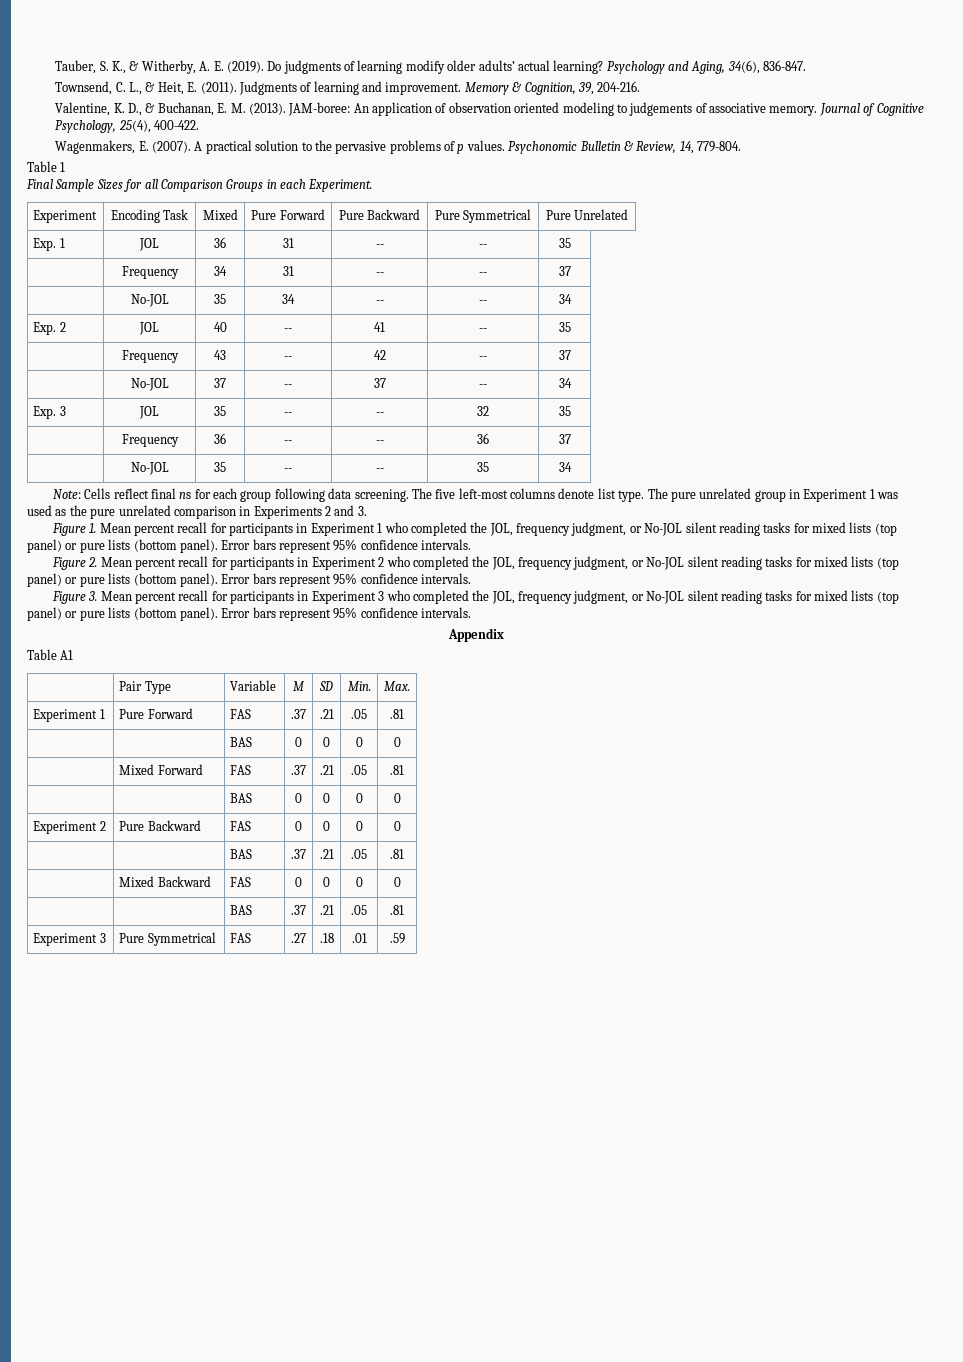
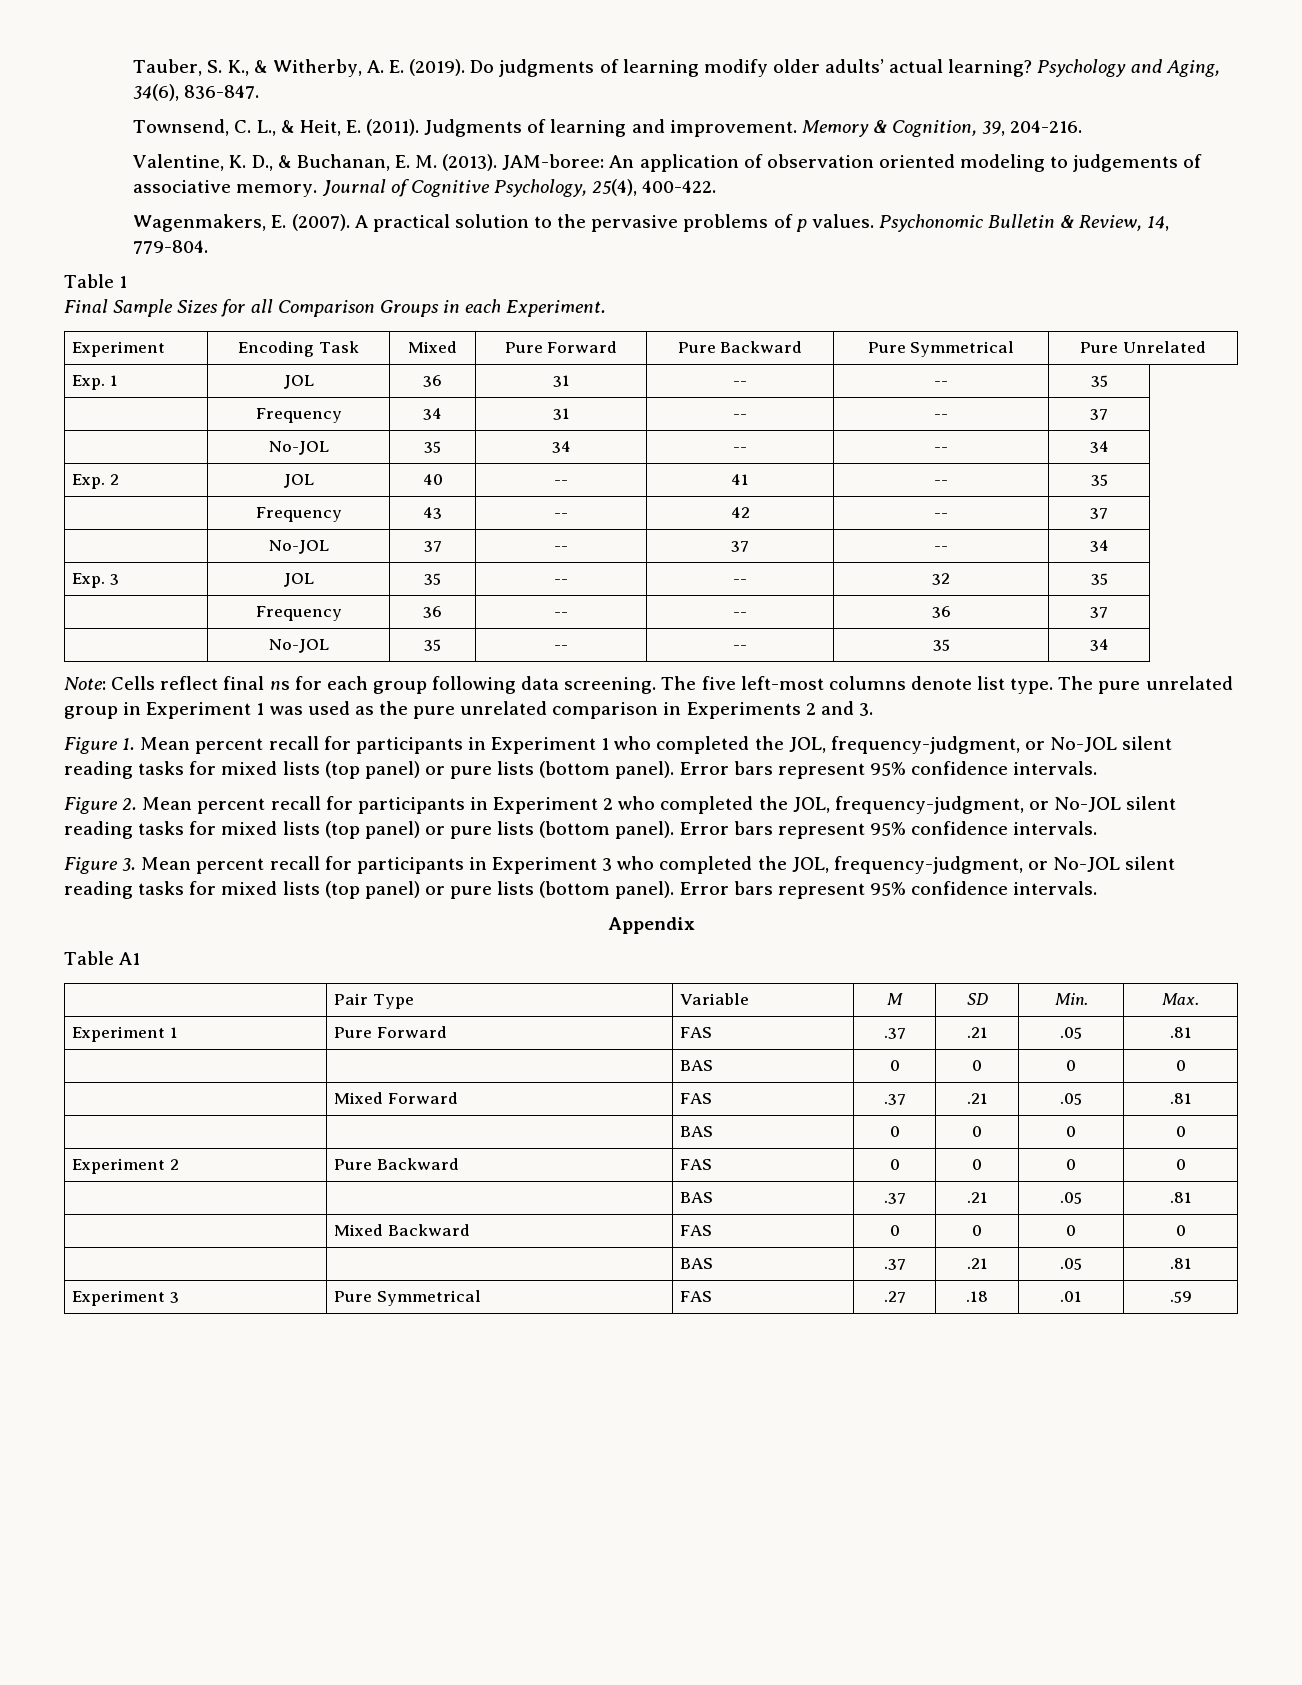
- Figure 1. Mean percent recall for participants in Experiment 1 who completed the JOL, frequency judgment, or No-JOL silent reading tasks for mixed lists (top panel) or pure lists (bottom panel).
+ Figure 1. Mean percent recall for participants in Experiment 1 who completed the JOL, frequency-judgment, or No-JOL silent reading tasks for mixed lists (top panel) or pure lists (bottom panel).
- Figure 2. Mean percent recall for participants in Experiment 2 who completed the JOL, frequency judgment, or No-JOL silent reading tasks for mixed lists (top panel) or pure lists (bottom panel).
+ Figure 2. Mean percent recall for participants in Experiment 2 who completed the JOL, frequency-judgment, or No-JOL silent reading tasks for mixed lists (top panel) or pure lists (bottom panel).
- Figure 3. Mean percent recall for participants in Experiment 3 who completed the JOL, frequency judgment, or No-JOL silent reading tasks for mixed lists (top panel) or pure lists (bottom panel).
+ Figure 3. Mean percent recall for participants in Experiment 3 who completed the JOL, frequency-judgment, or No-JOL silent reading tasks for mixed lists (top panel) or pure lists (bottom panel).

